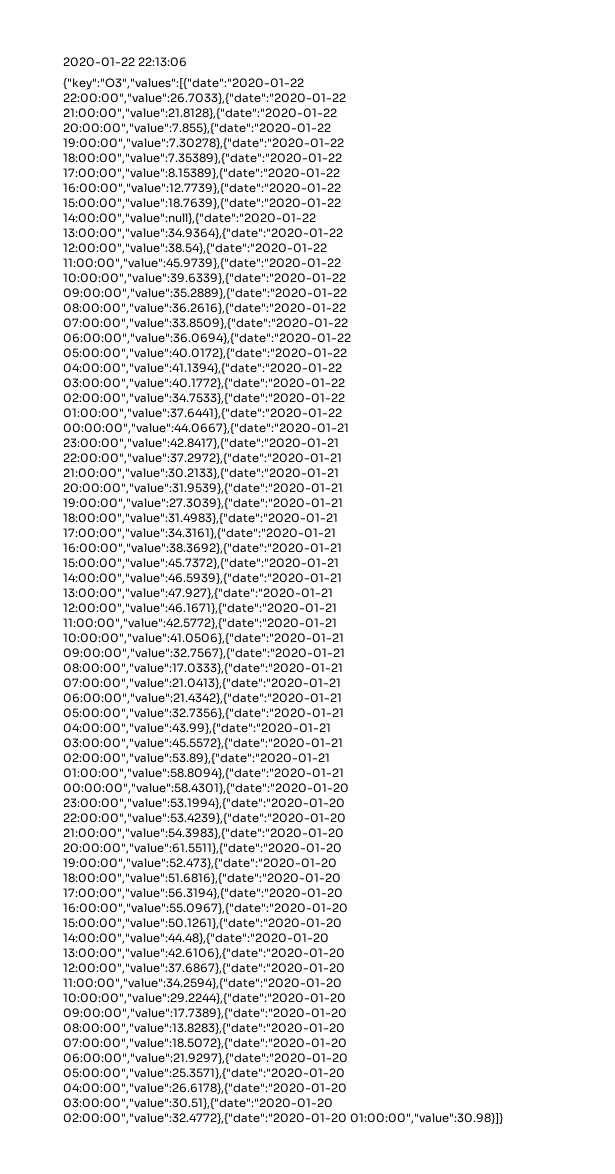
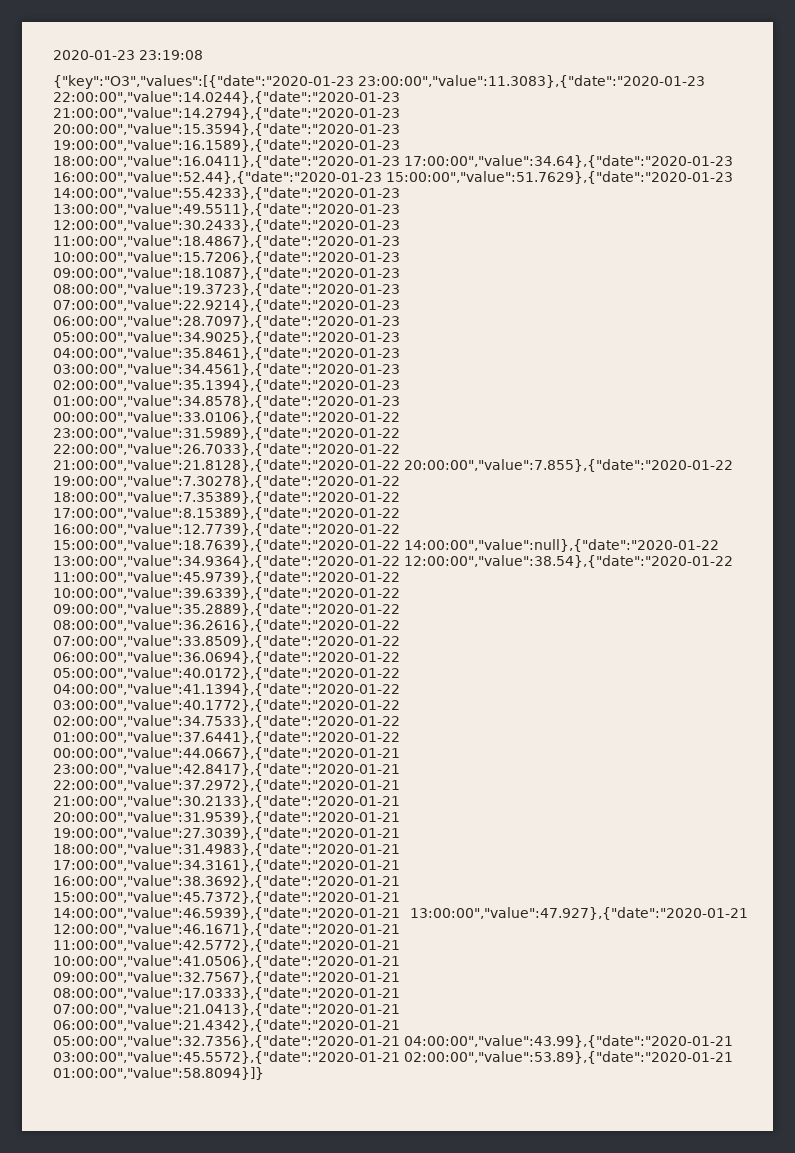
- 2020-01-22 22:13:06
- {"key":"O3","values":[{"date":"2020-01-22 22:00:00","value":26.7033},{"date":"2020-01-22 21:00:00","value":21.8128},{"date":"2020-01-22 20:00:00","value":7.855},{"date":"2020-01-22 19:00:00","value":7.30278},{"date":"2020-01-22 18:00:00","value":7.35389},{"date":"2020-01-22 17:00:00","value":8.15389},{"date":"2020-01-22 16:00:00","value":12.7739},{"date":"2020-01-22 15:00:00","value":18.7639},{"date":"2020-01-22 14:00:00","value":null},{"date":"2020-01-22 13:00:00","value":34.9364},{"date":"2020-01-22 12:00:00","value":38.54},{"date":"2020-01-22 11:00:00","value":45.9739},{"date":"2020-01-22 10:00:00","value":39.6339},{"date":"2020-01-22 09:00:00","value":35.2889},{"date":"2020-01-22 08:00:00","value":36.2616},{"date":"2020-01-22 07:00:00","value":33.8509},{"date":"2020-01-22 06:00:00","value":36.0694},{"date":"2020-01-22 05:00:00","value":40.0172},{"date":"2020-01-22 04:00:00","value":41.1394},{"date":"2020-01-22 03:00:00","value":40.1772},{"date":"2020-01-22 02:00:00","value":34.7533},{"date":"2020-01-22 01:00:00","value":37.6441},{"date":"2020-01-22 00:00:00","value":44.0667},{"date":"2020-01-21 23:00:00","value":42.8417},{"date":"2020-01-21 22:00:00","value":37.2972},{"date":"2020-01-21 21:00:00","value":30.2133},{"date":"2020-01-21 20:00:00","value":31.9539},{"date":"2020-01-21 19:00:00","value":27.3039},{"date":"2020-01-21 18:00:00","value":31.4983},{"date":"2020-01-21 17:00:00","value":34.3161},{"date":"2020-01-21 16:00:00","value":38.3692},{"date":"2020-01-21 15:00:00","value":45.7372},{"date":"2020-01-21 14:00:00","value":46.5939},{"date":"2020-01-21 13:00:00","value":47.927},{"date":"2020-01-21 12:00:00","value":46.1671},{"date":"2020-01-21 11:00:00","value":42.5772},{"date":"2020-01-21 10:00:00","value":41.0506},{"date":"2020-01-21 09:00:00","value":32.7567},{"date":"2020-01-21 08:00:00","value":17.0333},{"date":"2020-01-21 07:00:00","value":21.0413},{"date":"2020-01-21 06:00:00","value":21.4342},{"date":"2020-01-21 05:00:00","value":32.7356},{"date":"2020-01-21 04:00:00","value":43.99},{"date":"2020-01-21 03:00:00","value":45.5572},{"date":"2020-01-21 02:00:00","value":53.89},{"date":"2020-01-21 01:00:00","value":58.8094},{"date":"2020-01-21 00:00:00","value":58.4301},{"date":"2020-01-20 23:00:00","value":53.1994},{"date":"2020-01-20 22:00:00","value":53.4239},{"date":"2020-01-20 21:00:00","value":54.3983},{"date":"2020-01-20 20:00:00","value":61.5511},{"date":"2020-01-20 19:00:00","value":52.473},{"date":"2020-01-20 18:00:00","value":51.6816},{"date":"2020-01-20 17:00:00","value":56.3194},{"date":"2020-01-20 16:00:00","value":55.0967},{"date":"2020-01-20 15:00:00","value":50.1261},{"date":"2020-01-20 14:00:00","value":44.48},{"date":"2020-01-20 13:00:00","value":42.6106},{"date":"2020-01-20 12:00:00","value":37.6867},{"date":"2020-01-20 11:00:00","value":34.2594},{"date":"2020-01-20 10:00:00","value":29.2244},{"date":"2020-01-20 09:00:00","value":17.7389},{"date":"2020-01-20 08:00:00","value":13.8283},{"date":"2020-01-20 07:00:00","value":18.5072},{"date":"2020-01-20 06:00:00","value":21.9297},{"date":"2020-01-20 05:00:00","value":25.3571},{"date":"2020-01-20 04:00:00","value":26.6178},{"date":"2020-01-20 03:00:00","value":30.51},{"date":"2020-01-20 02:00:00","value":32.4772},{"date":"2020-01-20 01:00:00","value":30.98}]}
+ 2020-01-23 23:19:08
+ {"key":"O3","values":[{"date":"2020-01-23 23:00:00","value":11.3083},{"date":"2020-01-23 22:00:00","value":14.0244},{"date":"2020-01-23 21:00:00","value":14.2794},{"date":"2020-01-23 20:00:00","value":15.3594},{"date":"2020-01-23 19:00:00","value":16.1589},{"date":"2020-01-23 18:00:00","value":16.0411},{"date":"2020-01-23 17:00:00","value":34.64},{"date":"2020-01-23 16:00:00","value":52.44},{"date":"2020-01-23 15:00:00","value":51.7629},{"date":"2020-01-23 14:00:00","value":55.4233},{"date":"2020-01-23 13:00:00","value":49.5511},{"date":"2020-01-23 12:00:00","value":30.2433},{"date":"2020-01-23 11:00:00","value":18.4867},{"date":"2020-01-23 10:00:00","value":15.7206},{"date":"2020-01-23 09:00:00","value":18.1087},{"date":"2020-01-23 08:00:00","value":19.3723},{"date":"2020-01-23 07:00:00","value":22.9214},{"date":"2020-01-23 06:00:00","value":28.7097},{"date":"2020-01-23 05:00:00","value":34.9025},{"date":"2020-01-23 04:00:00","value":35.8461},{"date":"2020-01-23 03:00:00","value":34.4561},{"date":"2020-01-23 02:00:00","value":35.1394},{"date":"2020-01-23 01:00:00","value":34.8578},{"date":"2020-01-23 00:00:00","value":33.0106},{"date":"2020-01-22 23:00:00","value":31.5989},{"date":"2020-01-22 22:00:00","value":26.7033},{"date":"2020-01-22 21:00:00","value":21.8128},{"date":"2020-01-22 20:00:00","value":7.855},{"date":"2020-01-22 19:00:00","value":7.30278},{"date":"2020-01-22 18:00:00","value":7.35389},{"date":"2020-01-22 17:00:00","value":8.15389},{"date":"2020-01-22 16:00:00","value":12.7739},{"date":"2020-01-22 15:00:00","value":18.7639},{"date":"2020-01-22 14:00:00","value":null},{"date":"2020-01-22 13:00:00","value":34.9364},{"date":"2020-01-22 12:00:00","value":38.54},{"date":"2020-01-22 11:00:00","value":45.9739},{"date":"2020-01-22 10:00:00","value":39.6339},{"date":"2020-01-22 09:00:00","value":35.2889},{"date":"2020-01-22 08:00:00","value":36.2616},{"date":"2020-01-22 07:00:00","value":33.8509},{"date":"2020-01-22 06:00:00","value":36.0694},{"date":"2020-01-22 05:00:00","value":40.0172},{"date":"2020-01-22 04:00:00","value":41.1394},{"date":"2020-01-22 03:00:00","value":40.1772},{"date":"2020-01-22 02:00:00","value":34.7533},{"date":"2020-01-22 01:00:00","value":37.6441},{"date":"2020-01-22 00:00:00","value":44.0667},{"date":"2020-01-21 23:00:00","value":42.8417},{"date":"2020-01-21 22:00:00","value":37.2972},{"date":"2020-01-21 21:00:00","value":30.2133},{"date":"2020-01-21 20:00:00","value":31.9539},{"date":"2020-01-21 19:00:00","value":27.3039},{"date":"2020-01-21 18:00:00","value":31.4983},{"date":"2020-01-21 17:00:00","value":34.3161},{"date":"2020-01-21 16:00:00","value":38.3692},{"date":"2020-01-21 15:00:00","value":45.7372},{"date":"2020-01-21 14:00:00","value":46.5939},{"date":"2020-01-21 13:00:00","value":47.927},{"date":"2020-01-21 12:00:00","value":46.1671},{"date":"2020-01-21 11:00:00","value":42.5772},{"date":"2020-01-21 10:00:00","value":41.0506},{"date":"2020-01-21 09:00:00","value":32.7567},{"date":"2020-01-21 08:00:00","value":17.0333},{"date":"2020-01-21 07:00:00","value":21.0413},{"date":"2020-01-21 06:00:00","value":21.4342},{"date":"2020-01-21 05:00:00","value":32.7356},{"date":"2020-01-21 04:00:00","value":43.99},{"date":"2020-01-21 03:00:00","value":45.5572},{"date":"2020-01-21 02:00:00","value":53.89},{"date":"2020-01-21 01:00:00","value":58.8094}]}

